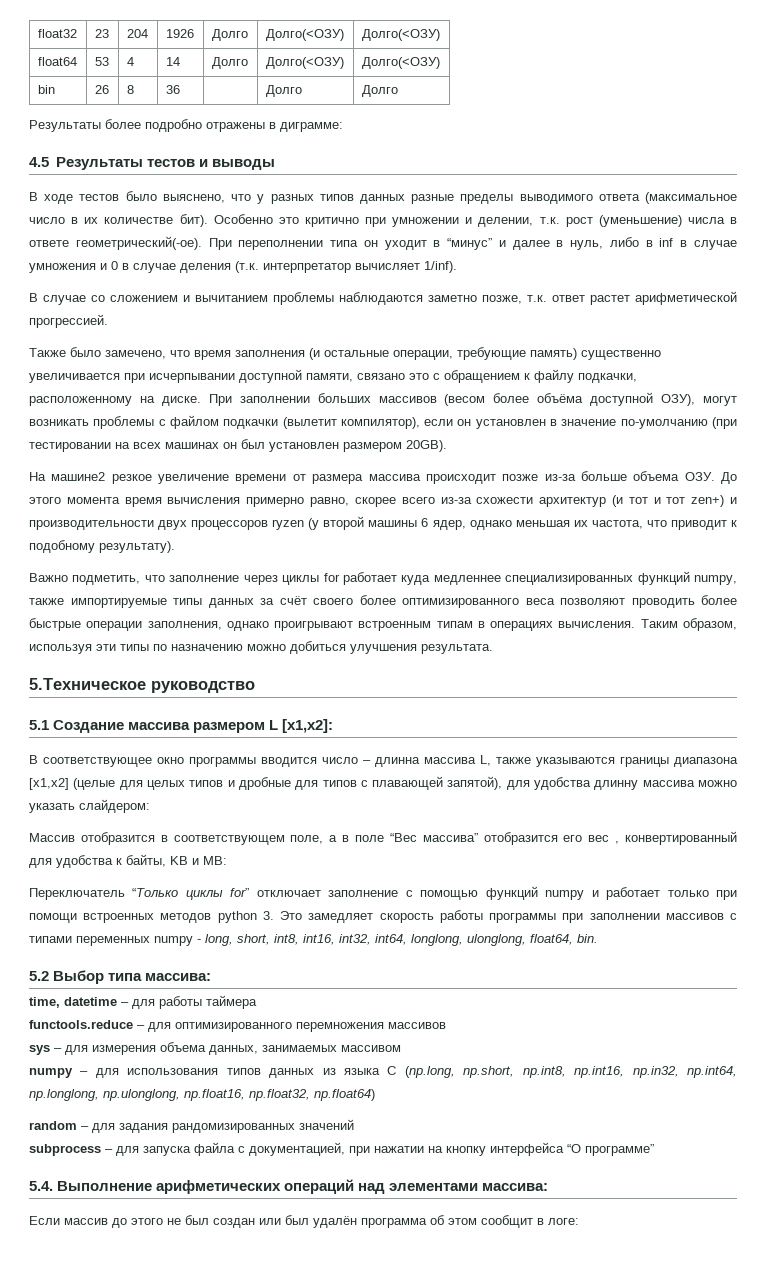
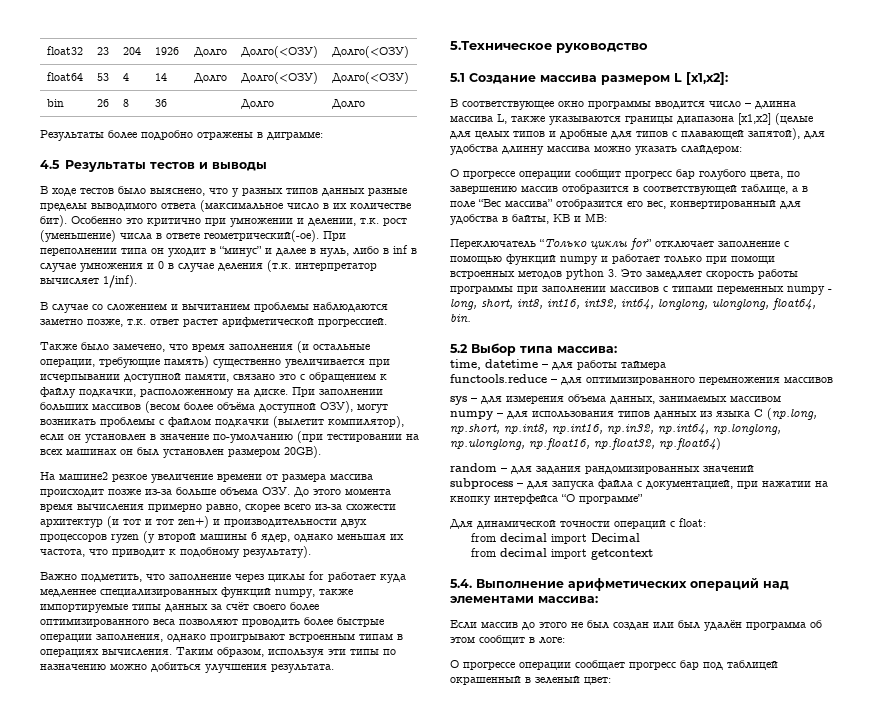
- Массив отобразится в соответствующем поле, а в поле “Вес массива” отобразится его вес , конвертированный для удобства к байты, KB и MB:
+ О прогрессе операции сообщит прогресс бар голубого цвета, по завершению массив отобразится в соответствующей таблице, а в поле “Вес массива” отобразится его вес, конвертированный для удобства в байты, KB и MB:
+ Для динамической точности операций с float:
+ from decimal import Decimal
+ from decimal import getcontext
+ О прогрессе операции сообщает прогресс бар под таблицей окрашенный в зеленый цвет:

